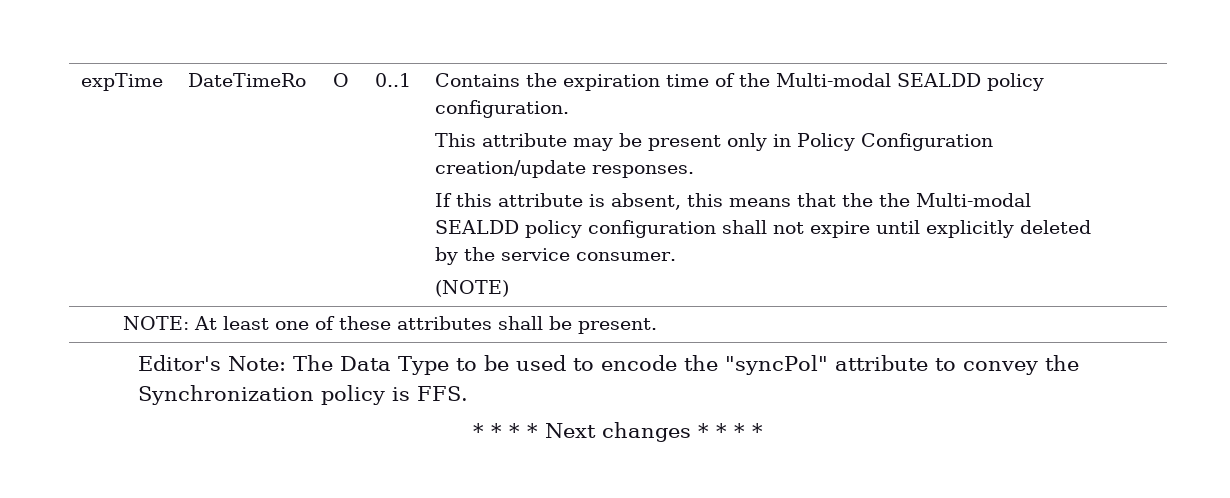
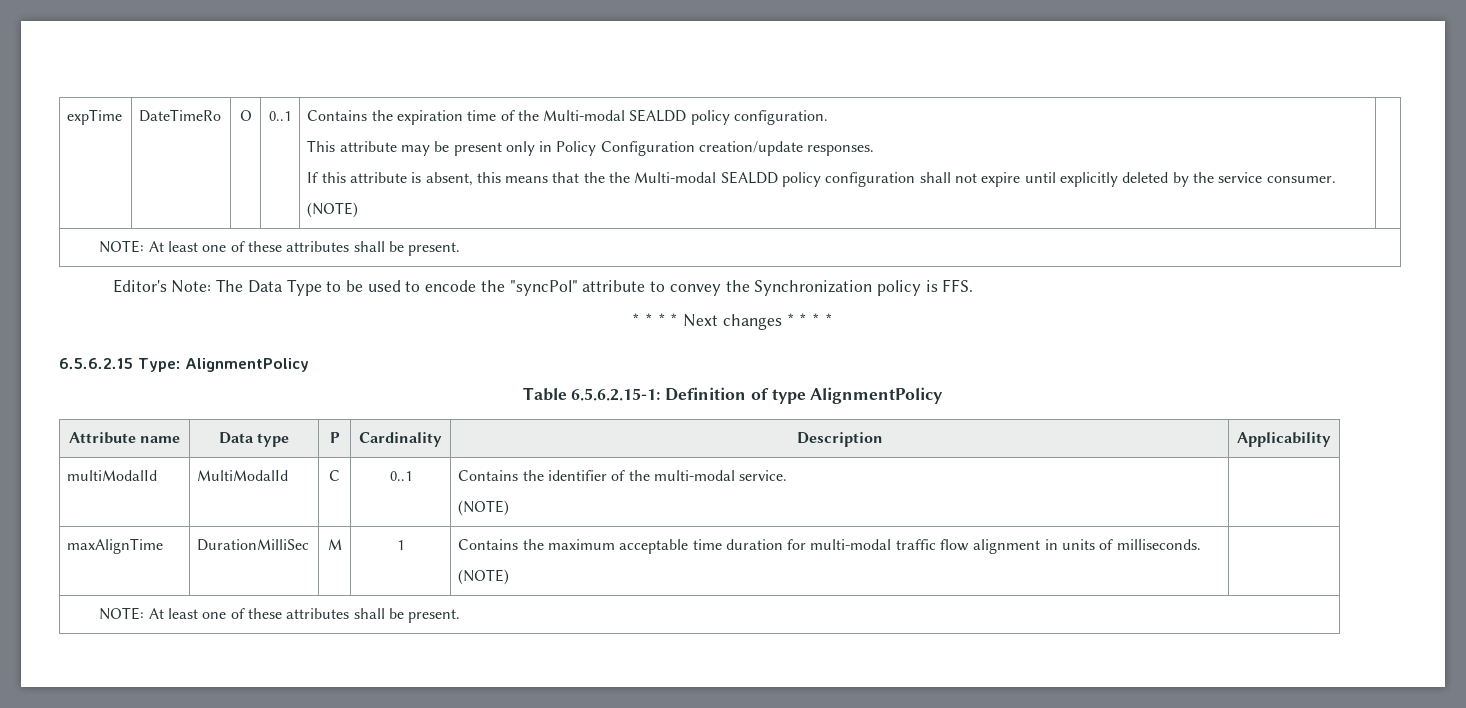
+ 6.5.6.2.15 Type: AlignmentPolicy
+ Table 6.5.6.2.15-1: Definition of type AlignmentPolicy
+ Attribute name | Data type | P | Cardinality | Description | Applicability
+ multiModalId | MultiModalId | C | 0..1 | Contains the identifier of the multi-modal service.
+ (NOTE) |
+ maxAlignTime | DurationMilliSec | M | 1 | Contains the maximum acceptable time duration for multi-modal traffic flow alignment in units of milliseconds.
+ (NOTE) |
+ NOTE: At least one of these attributes shall be present.

